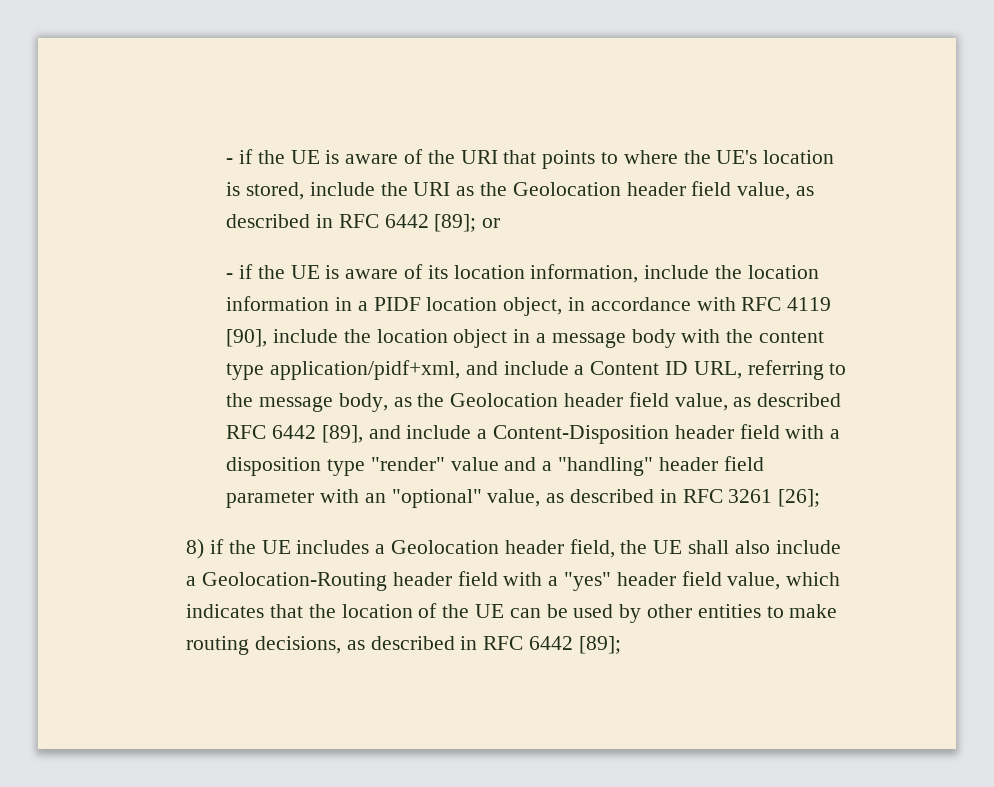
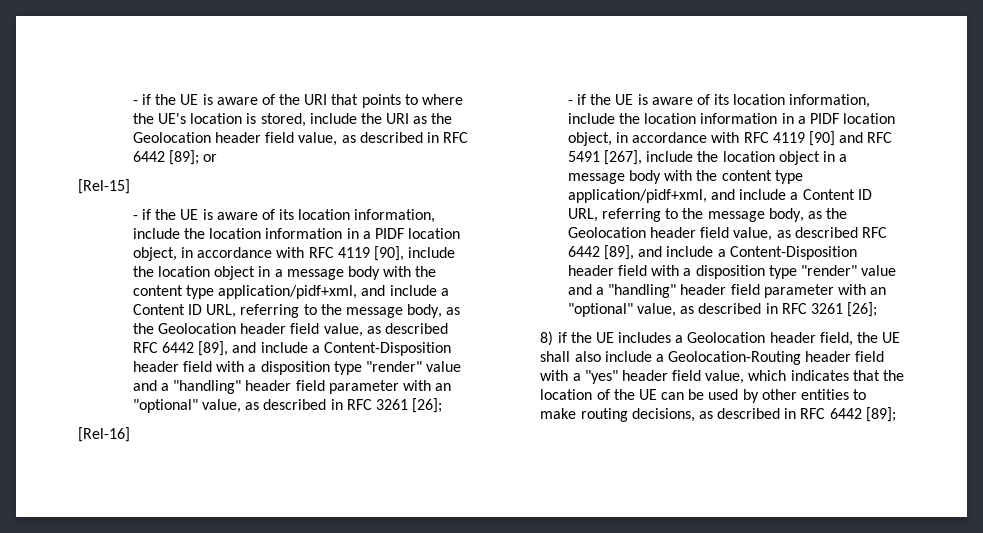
+ [Rel-15]
+ [Rel-16]
+ - if the UE is aware of its location information, include the location information in a PIDF location object, in accordance with RFC 4119 [90] and RFC 5491 [267], include the location object in a message body with the content type application/pidf+xml, and include a Content ID URL, referring to the message body, as the Geolocation header field value, as described RFC 6442 [89], and include a Content-Disposition header field with a disposition type "render" value and a "handling" header field parameter with an "optional" value, as described in RFC 3261 [26];

